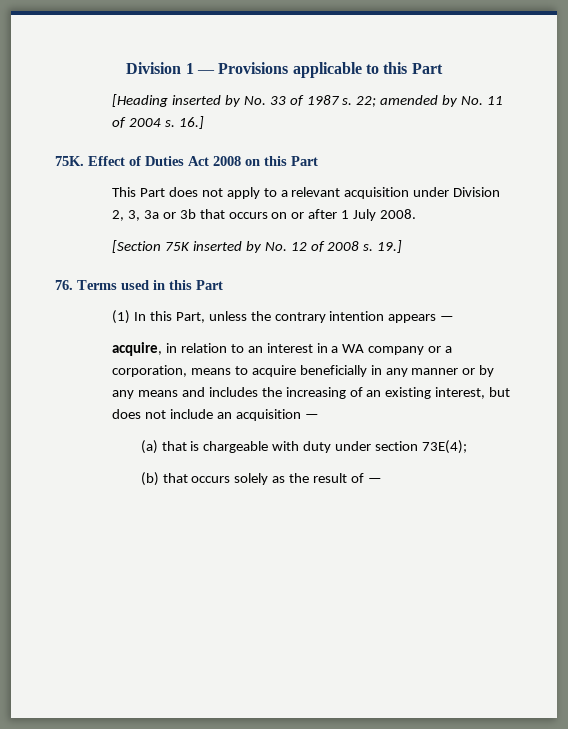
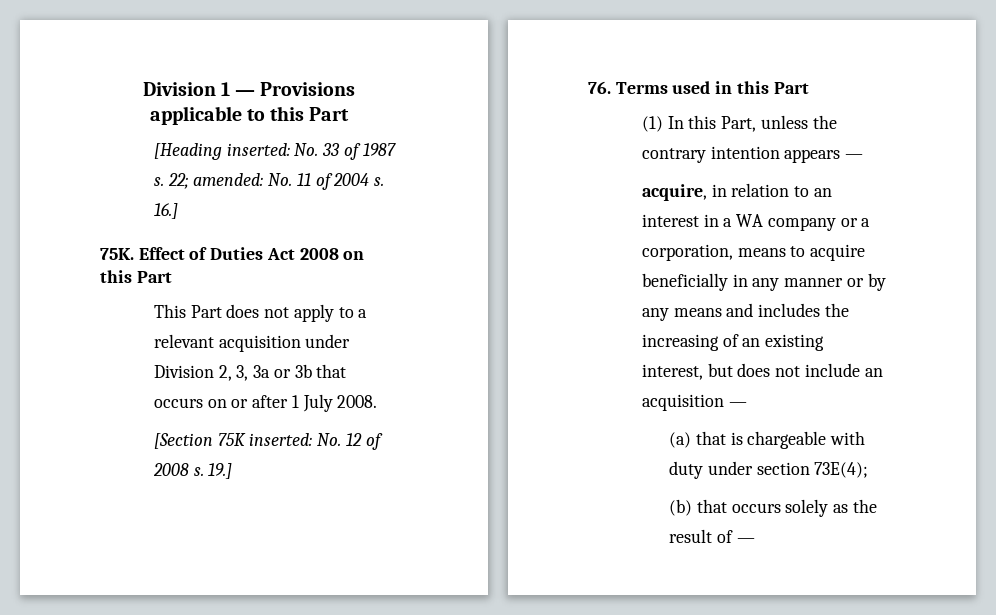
- [Heading inserted by No. 33 of 1987 s.
+ [Heading inserted: No. 33 of 1987 s.
- 22; amended by No. 11 of 2004 s.
+ 22; amended: No. 11 of 2004 s.
- [Section 75K inserted by No. 12 of 2008 s.
+ [Section 75K inserted: No. 12 of 2008 s.

